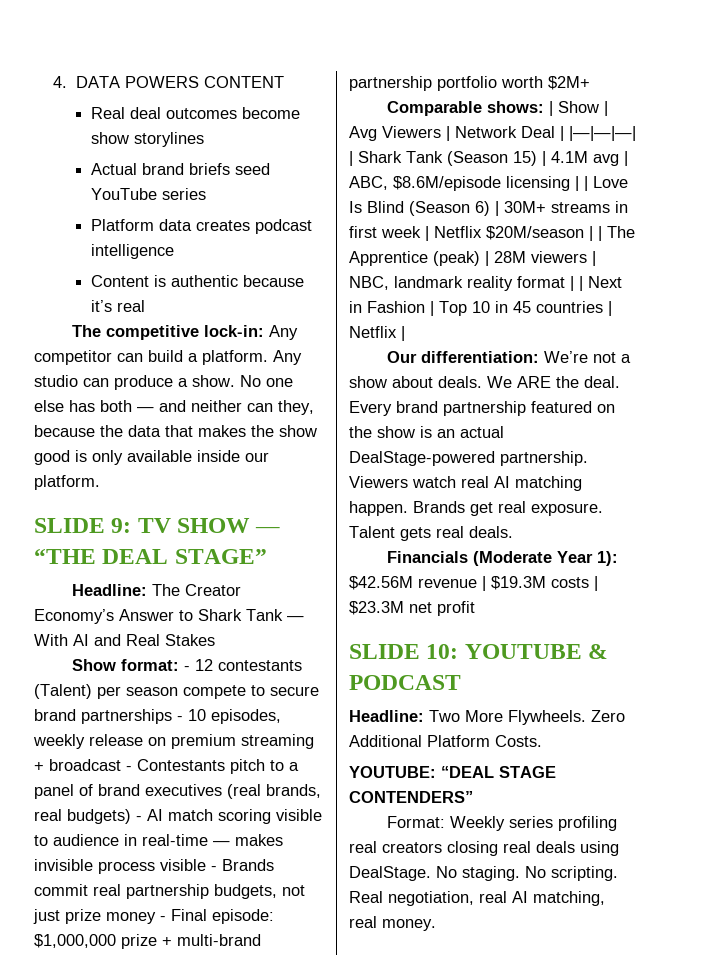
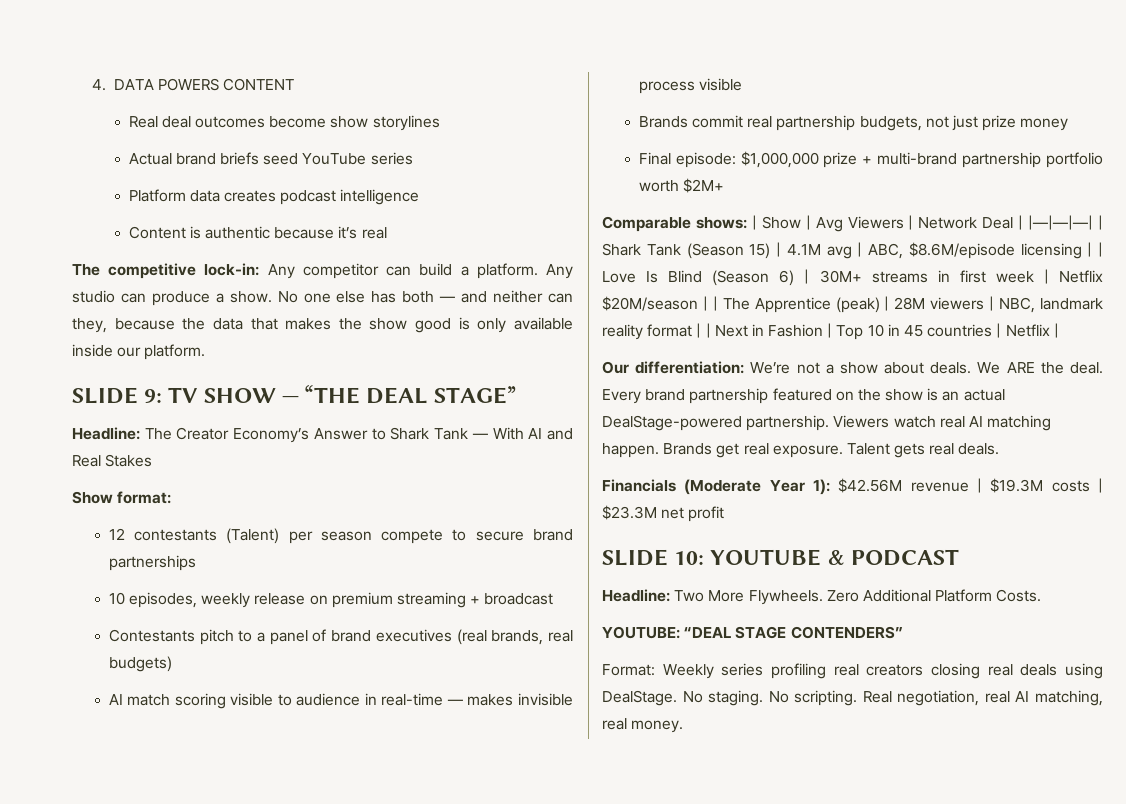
- Show format: - 12 contestants (Talent) per season compete to secure brand partnerships - 10 episodes, weekly release on premium streaming + broadcast - Contestants pitch to a panel of brand executives (real brands, real budgets) - AI match scoring visible to audience in real-time — makes invisible process visible - Brands commit real partnership budgets, not just prize money - Final episode:
+ Show format:
+ 12 contestants (Talent) per season compete to secure brand partnerships
+ 10 episodes, weekly release on premium streaming + broadcast
+ Contestants pitch to a panel of brand executives (real brands, real budgets)
+ AI match scoring visible to audience in real-time — makes invisible process visible
+ Brands commit real partnership budgets, not just prize money
+ Final episode:

